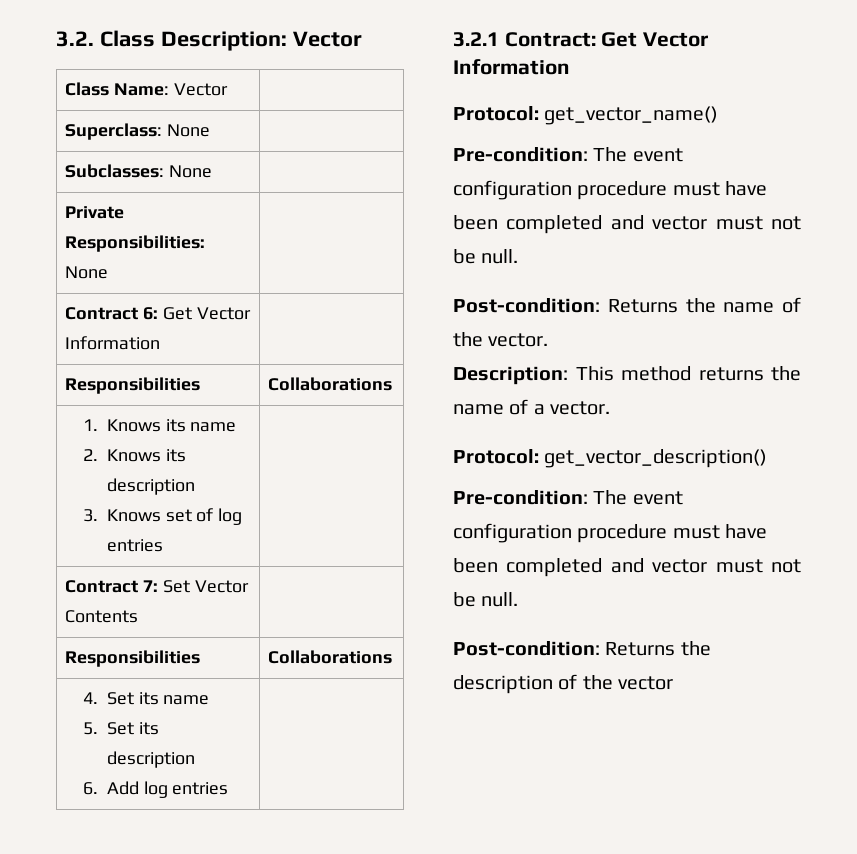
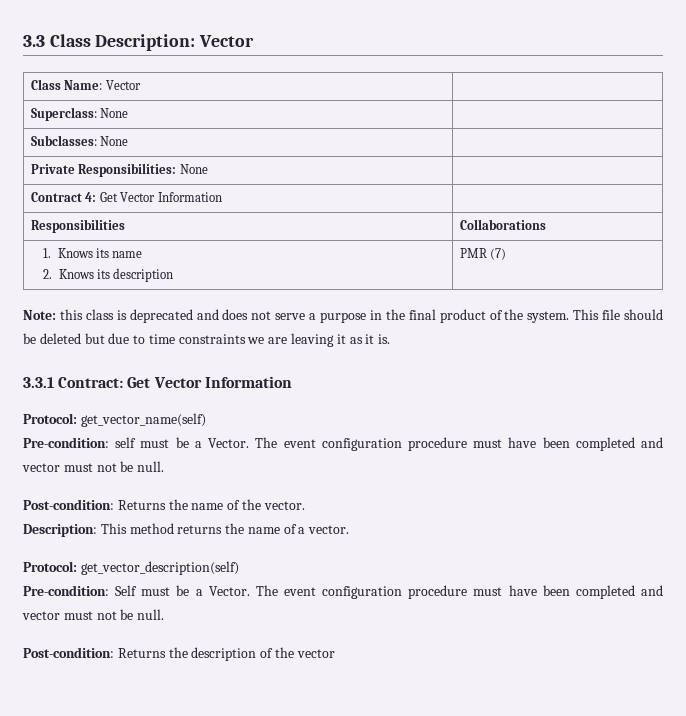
- 3.2. Class Description: Vector
+ 3.3 Class Description: Vector
- Contract 6: Get Vector Information |
+ Contract 4: Get Vector Information |
  1. Knows its name
- 2. Knows its description
- 3. Knows set of log entries |
- Contract 7: Set Vector Contents |
- Responsibilities | Collaborations
- 4. Set its name
- 5. Set its description
- 6. Add log entries |
- 3.2.1 Contract: Get Vector Information
+ 2. Knows its description | PMR (7)
+ Note: this class is deprecated and does not serve a purpose in the final product of the system. This file should be deleted but due to time constraints we are leaving it as it is.
+ 3.3.1 Contract: Get Vector Information
- Protocol: get_vector_name()
- Pre-condition: The event configuration procedure must have been completed and vector must not be null.
+ Protocol: get_vector_name(self)
+ Pre-condition: self must be a Vector. The event configuration procedure must have been completed and vector must not be null.
- Protocol: get_vector_description()
- Pre-condition: The event configuration procedure must have been completed and vector must not be null.
+ Protocol: get_vector_description(self)
+ Pre-condition: Self must be a Vector. The event configuration procedure must have been completed and vector must not be null.

